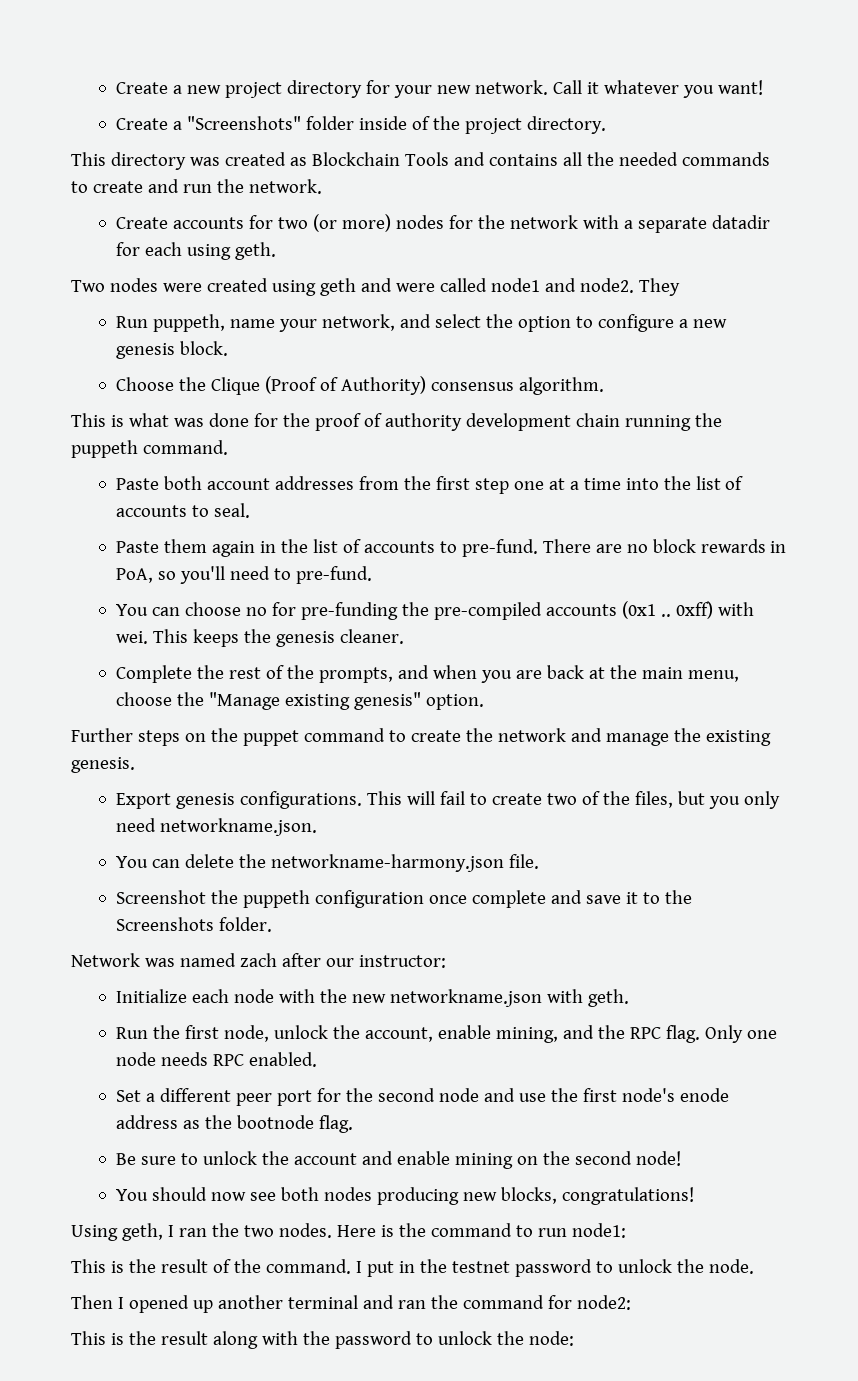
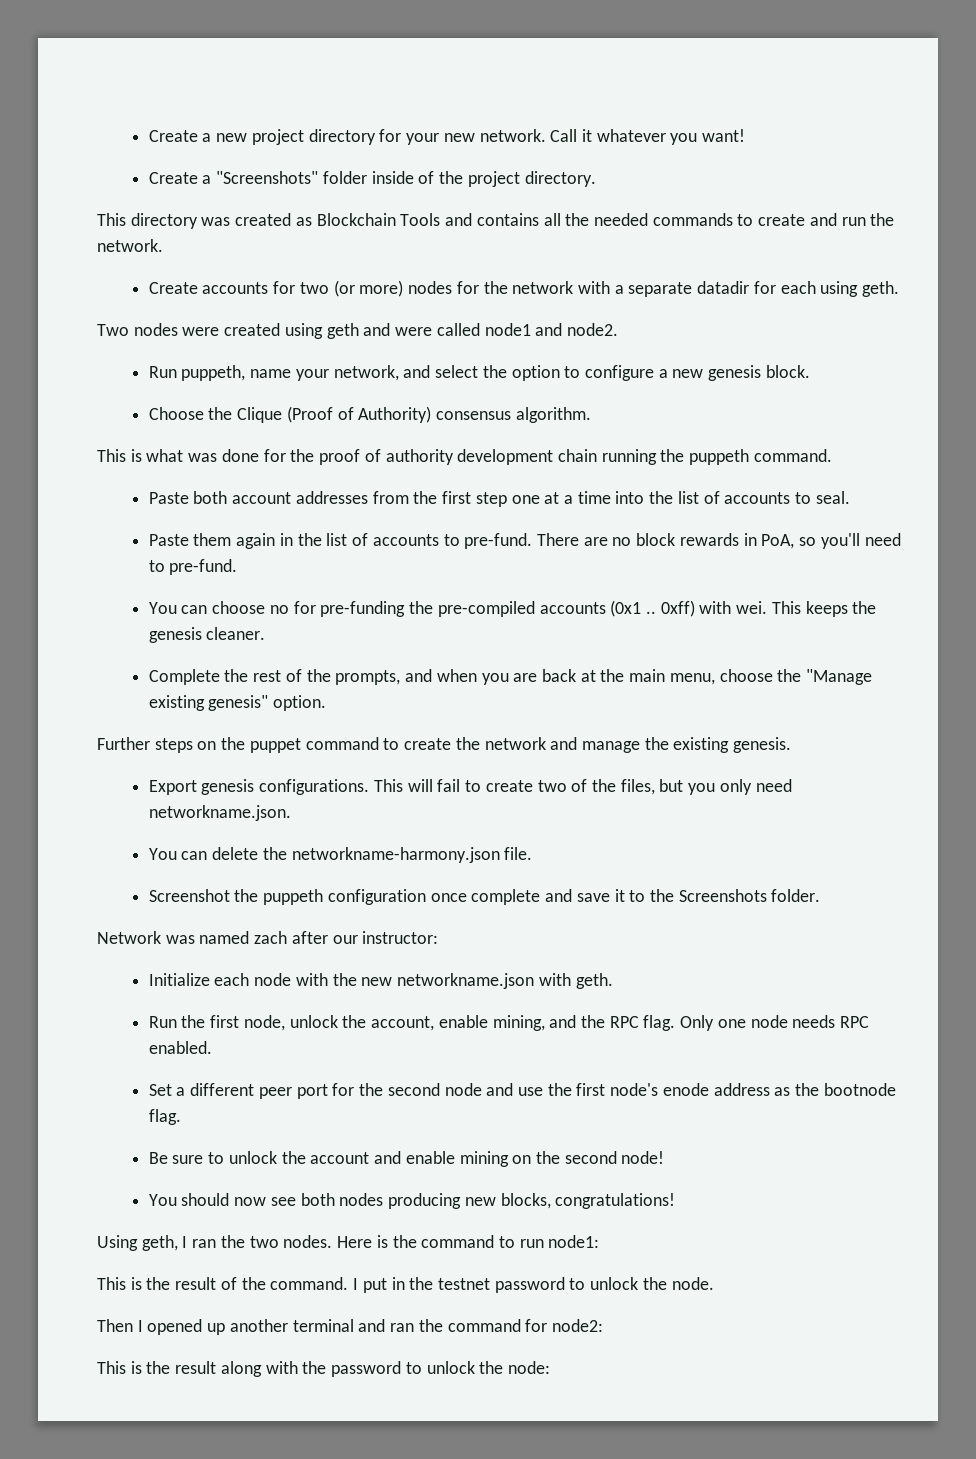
- They

